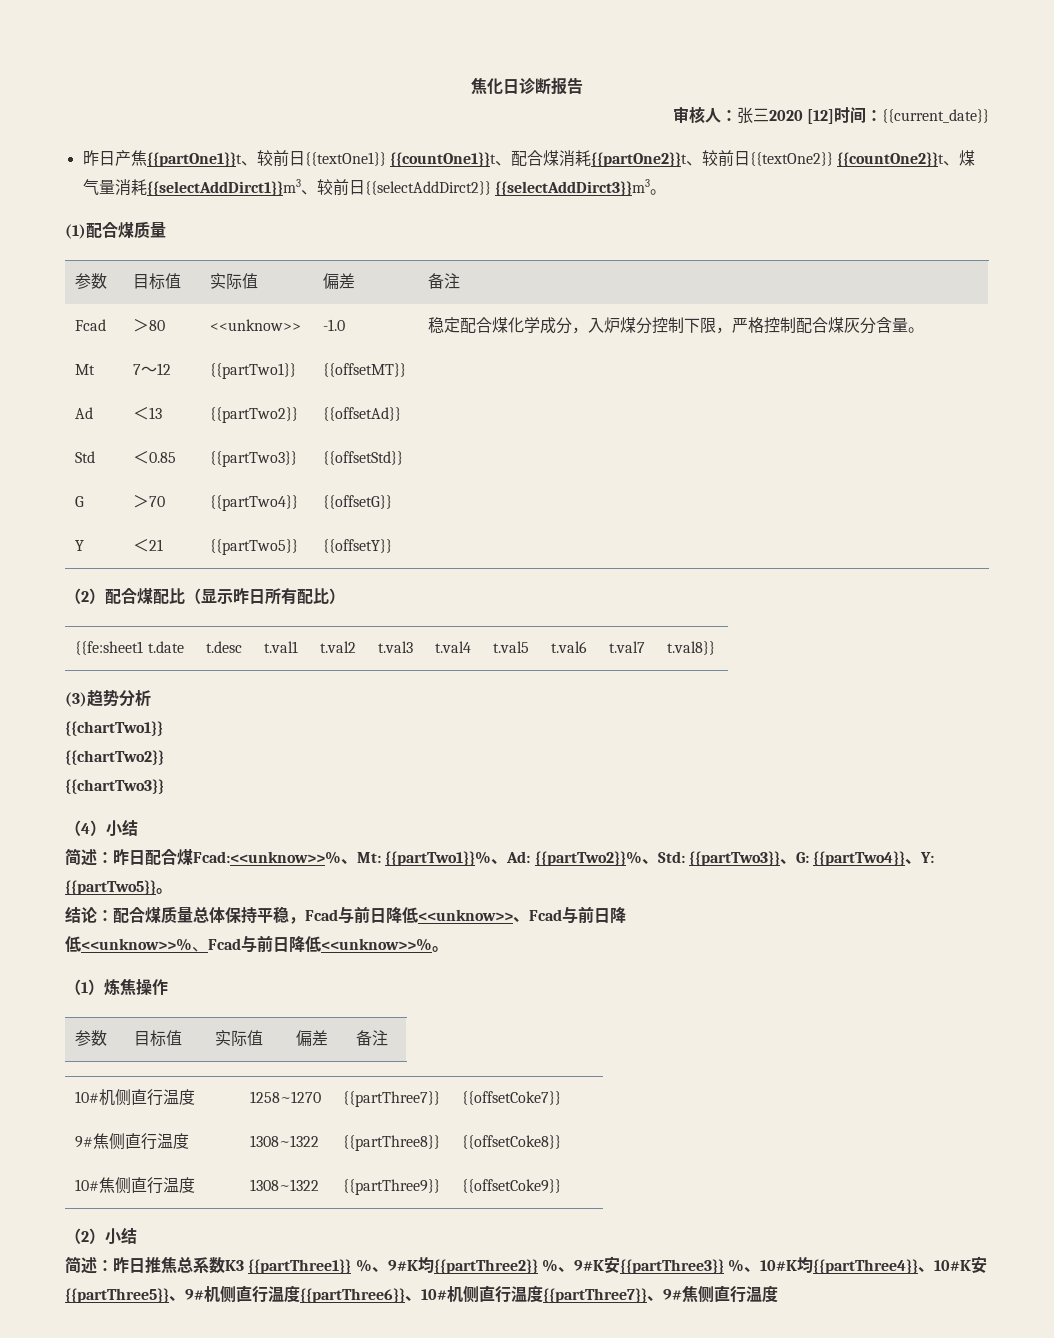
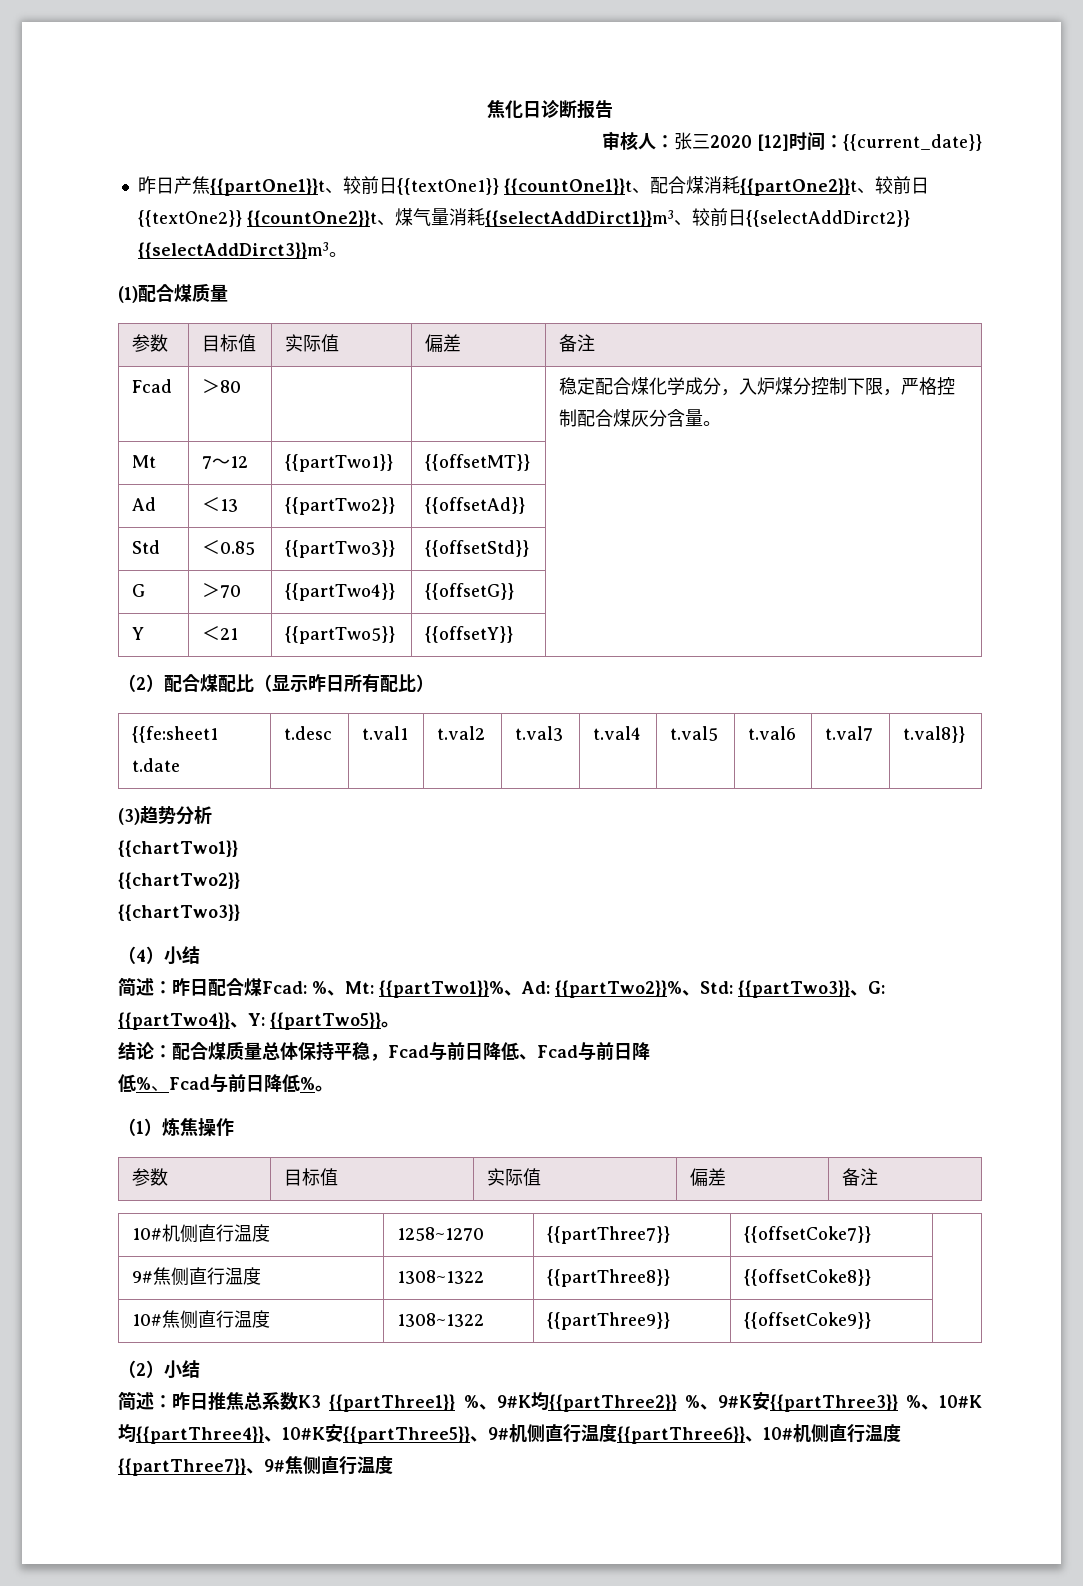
- Fcad | ＞80 | <<unknow>> | -1.0 | 稳定配合煤化学成分，入炉煤分控制下限，严格控制配合煤灰分含量。
+ Fcad | ＞80 | | | 稳定配合煤化学成分，入炉煤分控制下限，严格控制配合煤灰分含量。
- 简述：昨日配合煤Fcad:<<unknow>>%、Mt: {{partTwo1}}%、Ad: {{partTwo2}}%、Std: {{partTwo3}}、G: {{partTwo4}}、Y: {{partTwo5}}。
+ 简述：昨日配合煤Fcad: %、Mt: {{partTwo1}}%、Ad: {{partTwo2}}%、Std: {{partTwo3}}、G: {{partTwo4}}、Y: {{partTwo5}}。
- 结论：配合煤质量总体保持平稳，Fcad与前日降低<<unknow>>、Fcad与前日降
+ 结论：配合煤质量总体保持平稳，Fcad与前日降低、Fcad与前日降
- 低<<unknow>>%、Fcad与前日降低<<unknow>>%。
+ 低%、Fcad与前日降低%。

